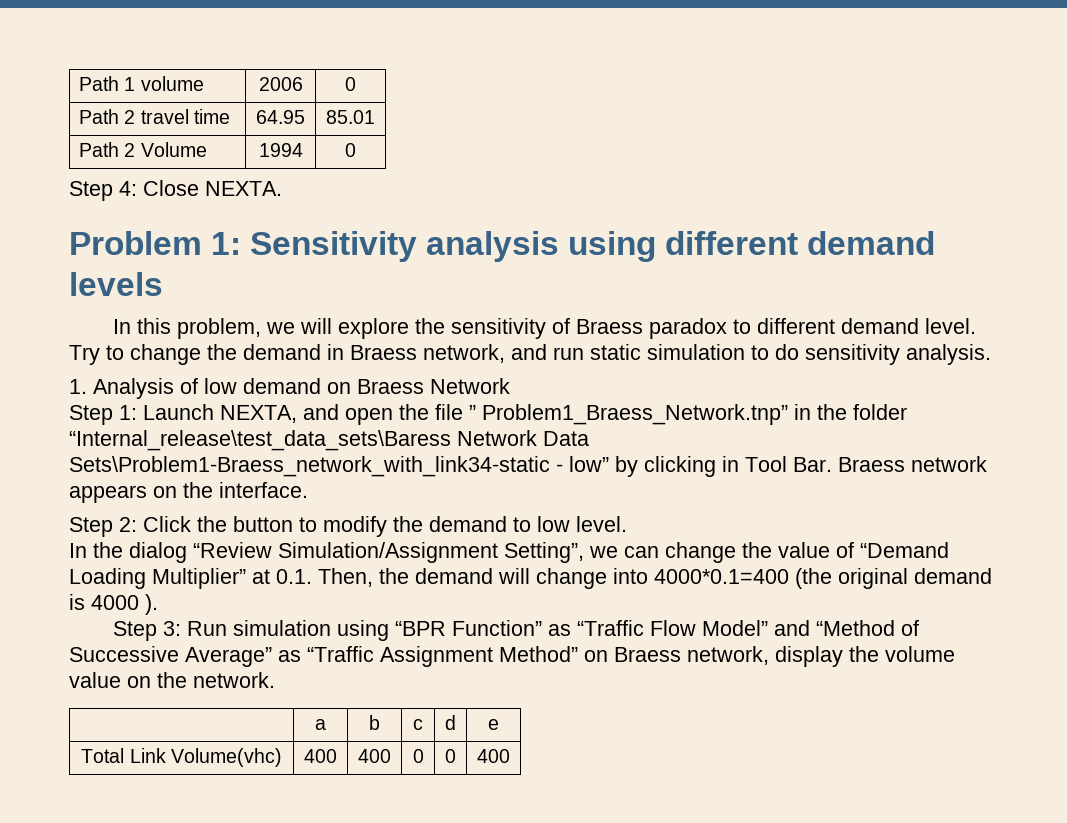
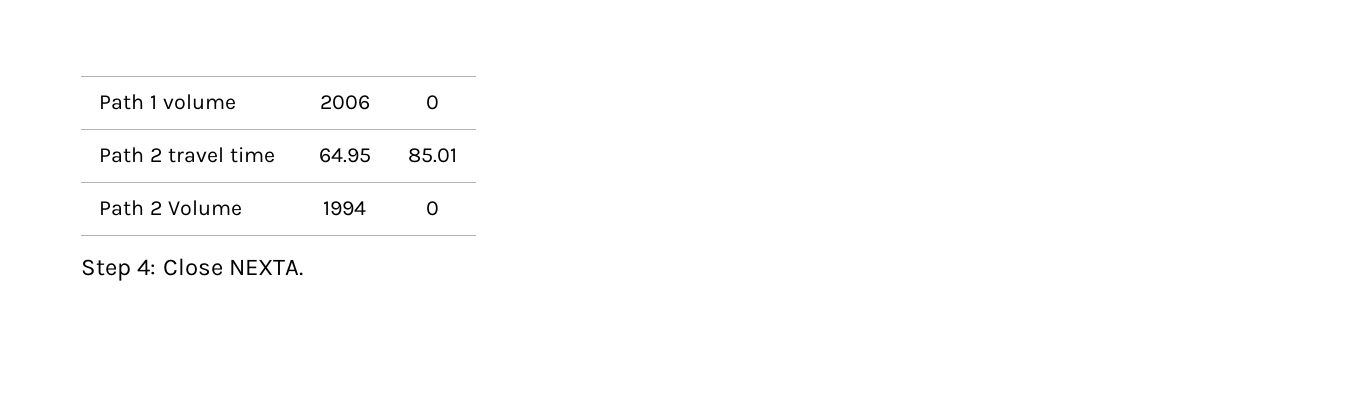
- Problem 1: Sensitivity analysis using different demand levels
- In this problem, we will explore the sensitivity of Braess paradox to different demand level. Try to change the demand in Braess network, and run static simulation to do sensitivity analysis.
- 1. Analysis of low demand on Braess Network
- Step 1: Launch NEXTA, and open the file ” Problem1_Braess_Network.tnp” in the folder “Internal_release\test_data_sets\Baress Network Data Sets\Problem1-Braess_network_with_link34-static - low” by clicking in Tool Bar. Braess network appears on the interface.
- Step 2: Click the button to modify the demand to low level.
- In the dialog “Review Simulation/Assignment Setting”, we can change the value of “Demand Loading Multiplier” at 0.1. Then, the demand will change into 4000*0.1=400 (the original demand is 4000 ).
- Step 3: Run simulation using “BPR Function” as “Traffic Flow Model” and “Method of Successive Average” as “Traffic Assignment Method” on Braess network, display the volume value on the network.
- | a | b | c | d | e
- Total Link Volume(vhc) | 400 | 400 | 0 | 0 | 400

